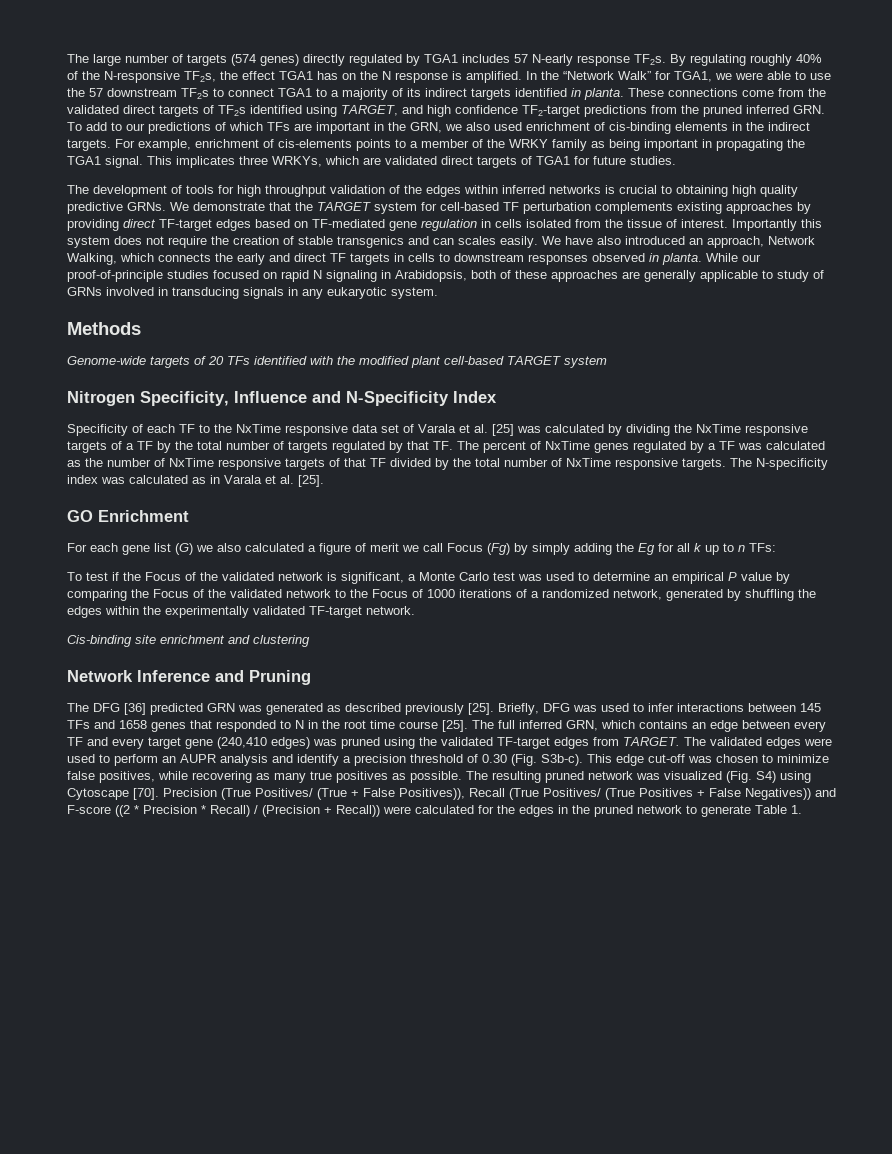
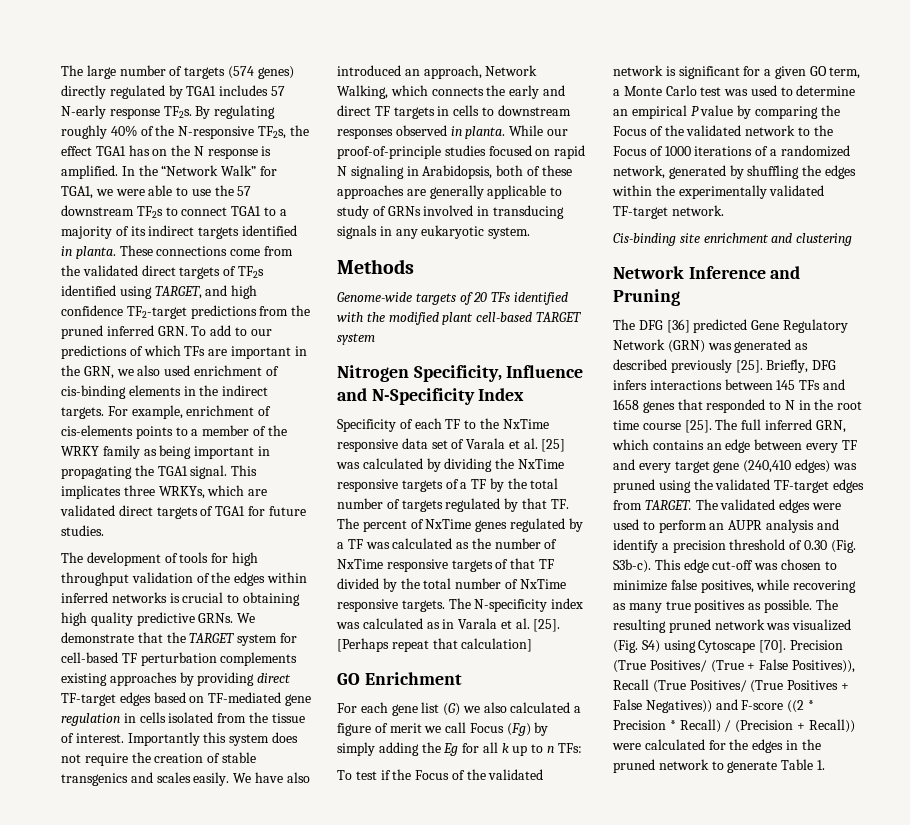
- Importantly this system does not require the creation of stable transgenics and can scales easily.
+ Importantly this system does not require the creation of stable transgenics and scales easily.
+ [Perhaps repeat that calculation]
- To test if the Focus of the validated network is significant, a Monte Carlo test was used to determine an empirical P value by comparing the Focus of the validated network to the Focus of 1000 iterations of a randomized network, generated by shuffling the edges within the experimentally validated TF-target network.
+ To test if the Focus of the validated network is significant for a given GO term, a Monte Carlo test was used to determine an empirical P value by comparing the Focus of the validated network to the Focus of 1000 iterations of a randomized network, generated by shuffling the edges within the experimentally validated TF-target network.
- The DFG [36] predicted GRN was generated as described previously [25].
+ The DFG [36] predicted Gene Regulatory Network (GRN) was generated as described previously [25].
- Briefly, DFG was used to infer interactions between 145 TFs and 1658 genes that responded to N in the root time course [25].
+ Briefly, DFG infers interactions between 145 TFs and 1658 genes that responded to N in the root time course [25].

